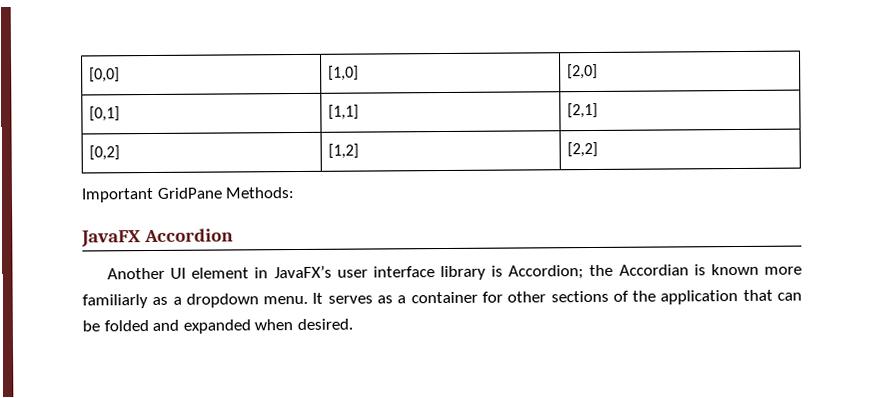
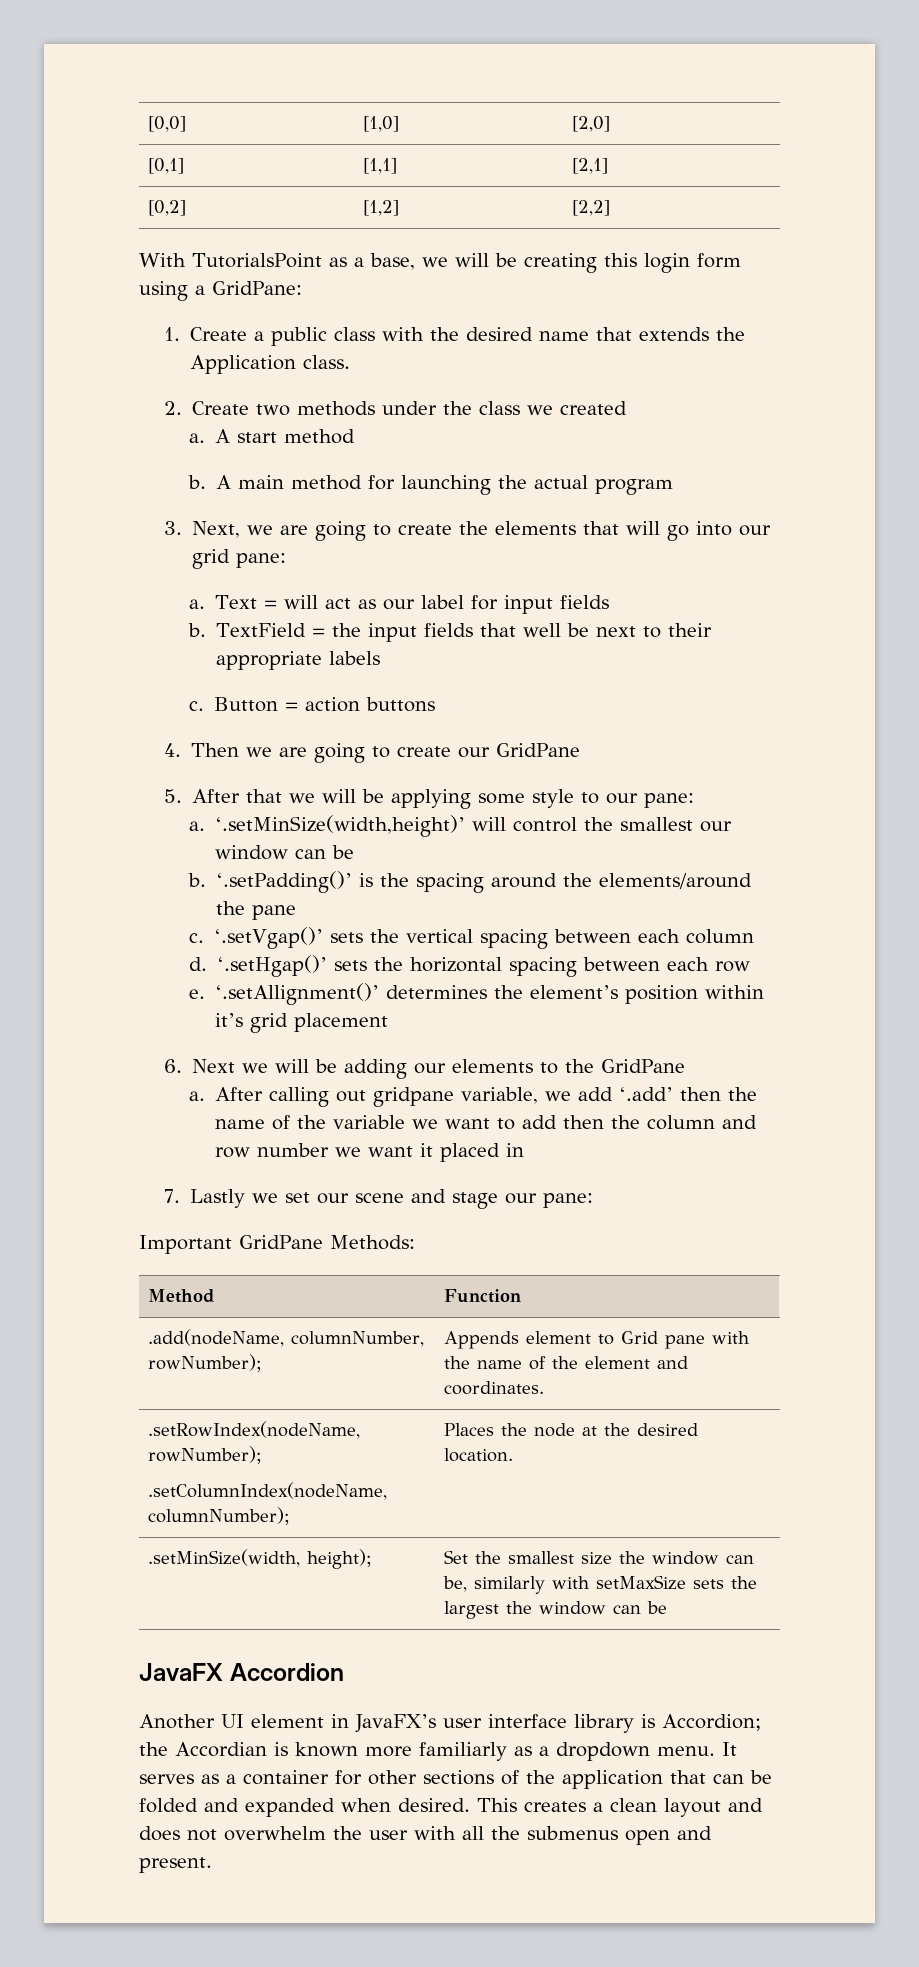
+ With TutorialsPoint as a base, we will be creating this login form using a GridPane:
+ 1. Create a public class with the desired name that extends the Application class.
+ 2. Create two methods under the class we created
+ a. A start method
+ b. A main method for launching the actual program
+ 3. Next, we are going to create the elements that will go into our grid pane:
+ a. Text = will act as our label for input fields
+ b. TextField = the input fields that well be next to their appropriate labels
+ c. Button = action buttons
+ 4. Then we are going to create our GridPane
+ 5. After that we will be applying some style to our pane:
+ a. ‘.setMinSize(width,height)’ will control the smallest our window can be
+ b. ‘.setPadding()’ is the spacing around the elements/around the pane
+ c. ‘.setVgap()’ sets the vertical spacing between each column
+ d. ‘.setHgap()’ sets the horizontal spacing between each row
+ e. ‘.setAllignment()’ determines the element’s position within it’s grid placement
+ 6. Next we will be adding our elements to the GridPane
+ a. After calling out gridpane variable, we add ‘.add’ then the name of the variable we want to add then the column and row number we want it placed in
+ 7. Lastly we set our scene and stage our pane:
  Important GridPane Methods:
+ Method | Function
+ .add(nodeName, columnNumber, rowNumber); | Appends element to Grid pane with the name of the element and coordinates.
+ .setRowIndex(nodeName, rowNumber);
+ .setColumnIndex(nodeName, columnNumber); | Places the node at the desired location.
+ .setMinSize(width, height); | Set the smallest size the window can be, similarly with setMaxSize sets the largest the window can be
+ This creates a clean layout and does not overwhelm the user with all the submenus open and present.

